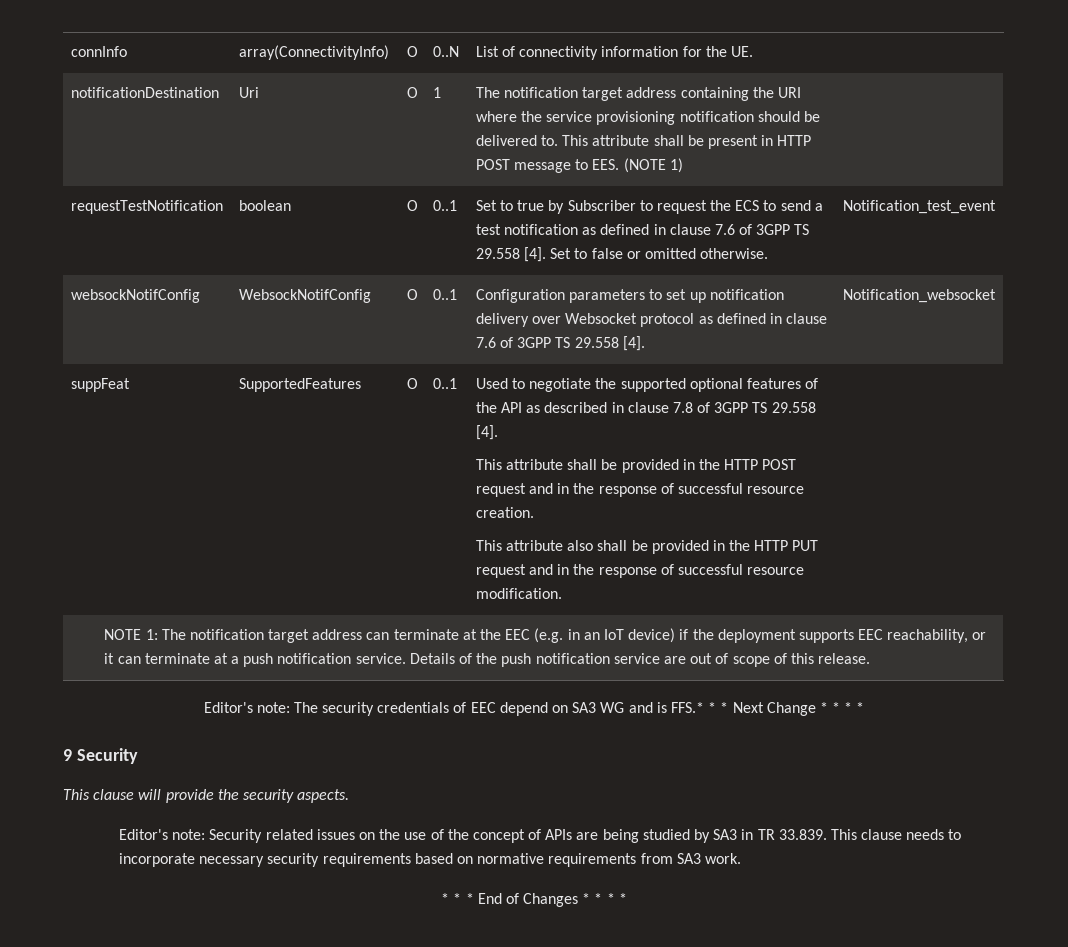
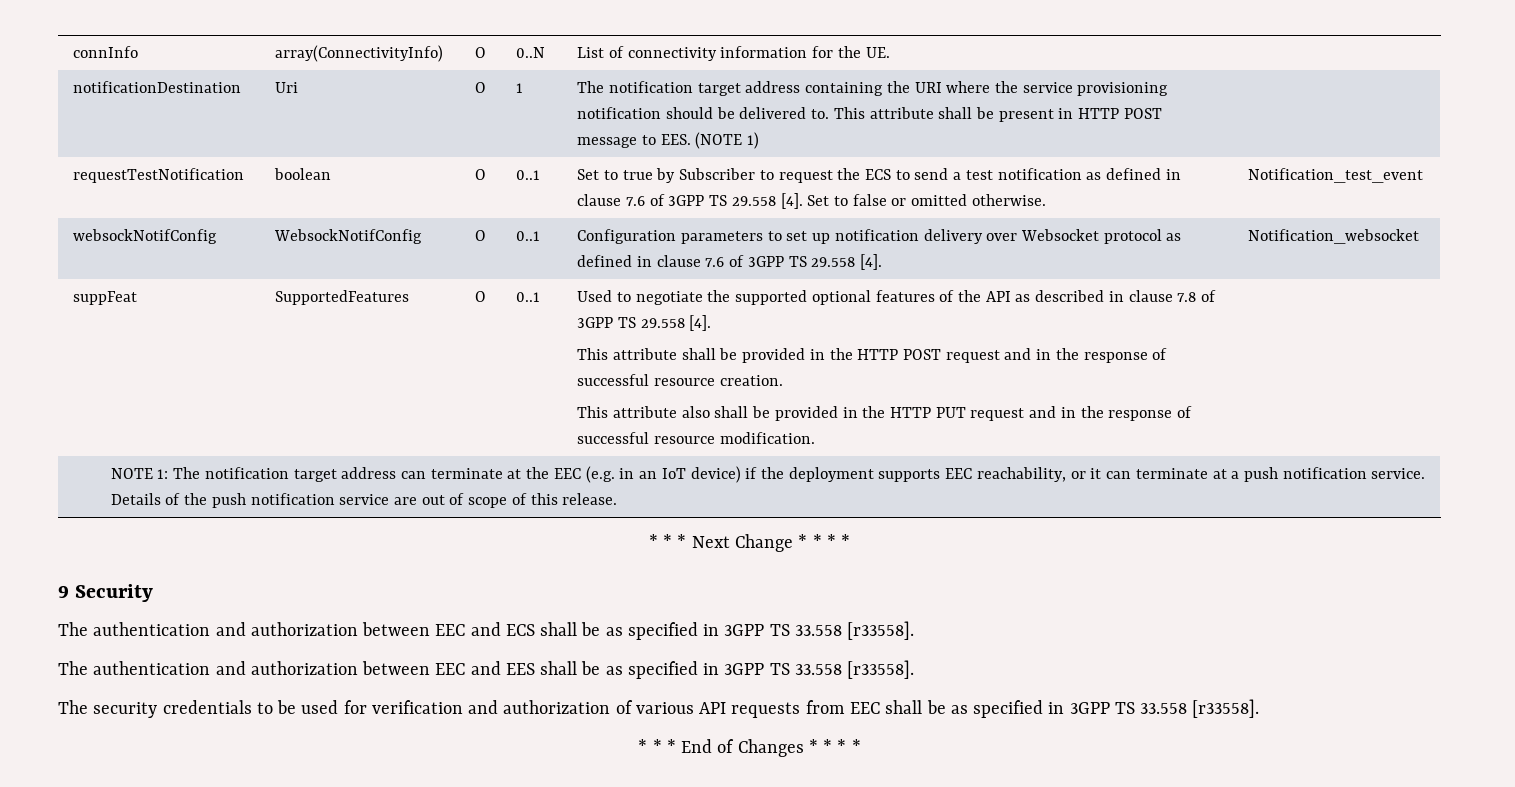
- Editor's note: The security credentials of EEC depend on SA3 WG and is FFS.* * * Next Change * * * *
+ * * * Next Change * * * *
- This clause will provide the security aspects.
- Editor's note: Security related issues on the use of the concept of APIs are being studied by SA3 in TR 33.839. This clause needs to incorporate necessary security requirements based on normative requirements from SA3 work.
+ The authentication and authorization between EEC and ECS shall be as specified in 3GPP TS 33.558 [r33558].
+ The authentication and authorization between EEC and EES shall be as specified in 3GPP TS 33.558 [r33558].
+ The security credentials to be used for verification and authorization of various API requests from EEC shall be as specified in 3GPP TS 33.558 [r33558].

